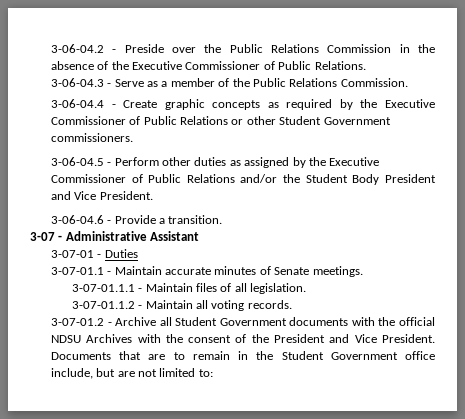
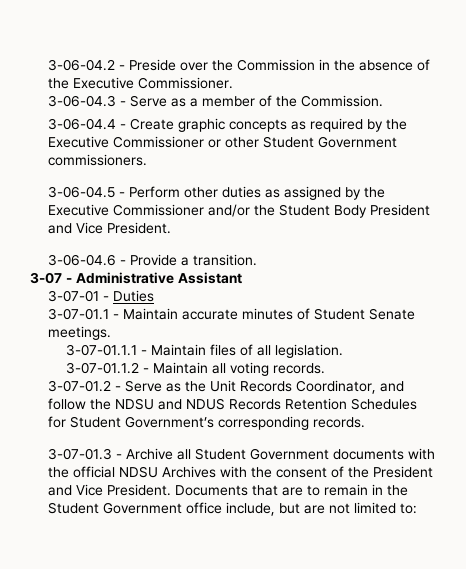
- 3-06-04.2 - Preside over the Public Relations Commission in the absence of the Executive Commissioner of Public Relations.
+ 3-06-04.2 - Preside over the Commission in the absence of the Executive Commissioner.
- 3-06-04.3 - Serve as a member of the Public Relations Commission.
+ 3-06-04.3 - Serve as a member of the Commission.
- 3-06-04.4 - Create graphic concepts as required by the Executive Commissioner of Public Relations or other Student Government commissioners.
+ 3-06-04.4 - Create graphic concepts as required by the Executive Commissioner or other Student Government commissioners.
- 3-06-04.5 - Perform other duties as assigned by the Executive Commissioner of Public Relations and/or the Student Body President and Vice President.
+ 3-06-04.5 - Perform other duties as assigned by the Executive Commissioner and/or the Student Body President and Vice President.
- 3-07-01.1 - Maintain accurate minutes of Senate meetings.
+ 3-07-01.1 - Maintain accurate minutes of Student Senate meetings.
- 3-07-01.2 - Archive all Student Government documents with the official NDSU Archives with the consent of the President and Vice President.
+ 3-07-01.2 - Serve as the Unit Records Coordinator, and follow the NDSU and NDUS Records Retention Schedules for Student Government’s corresponding records.
+ 3-07-01.3 - Archive all Student Government documents with the official NDSU Archives with the consent of the President and Vice President.

